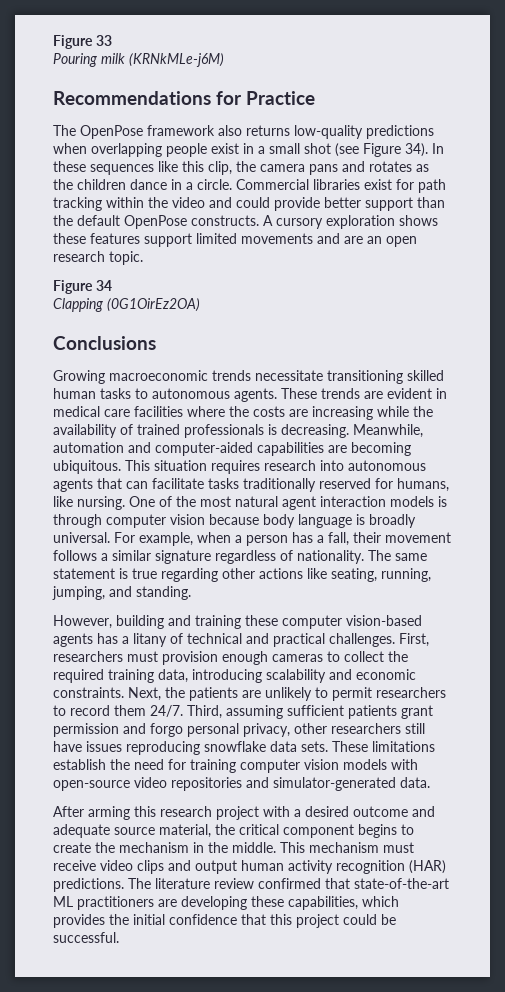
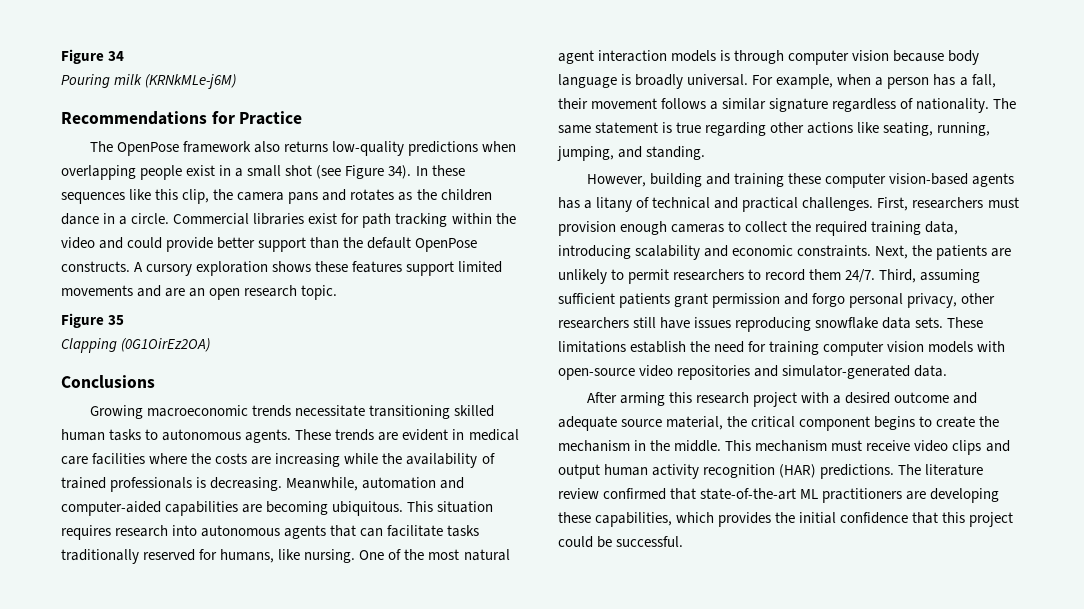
- Figure 33
+ Figure 34
- Figure 34
+ Figure 35

